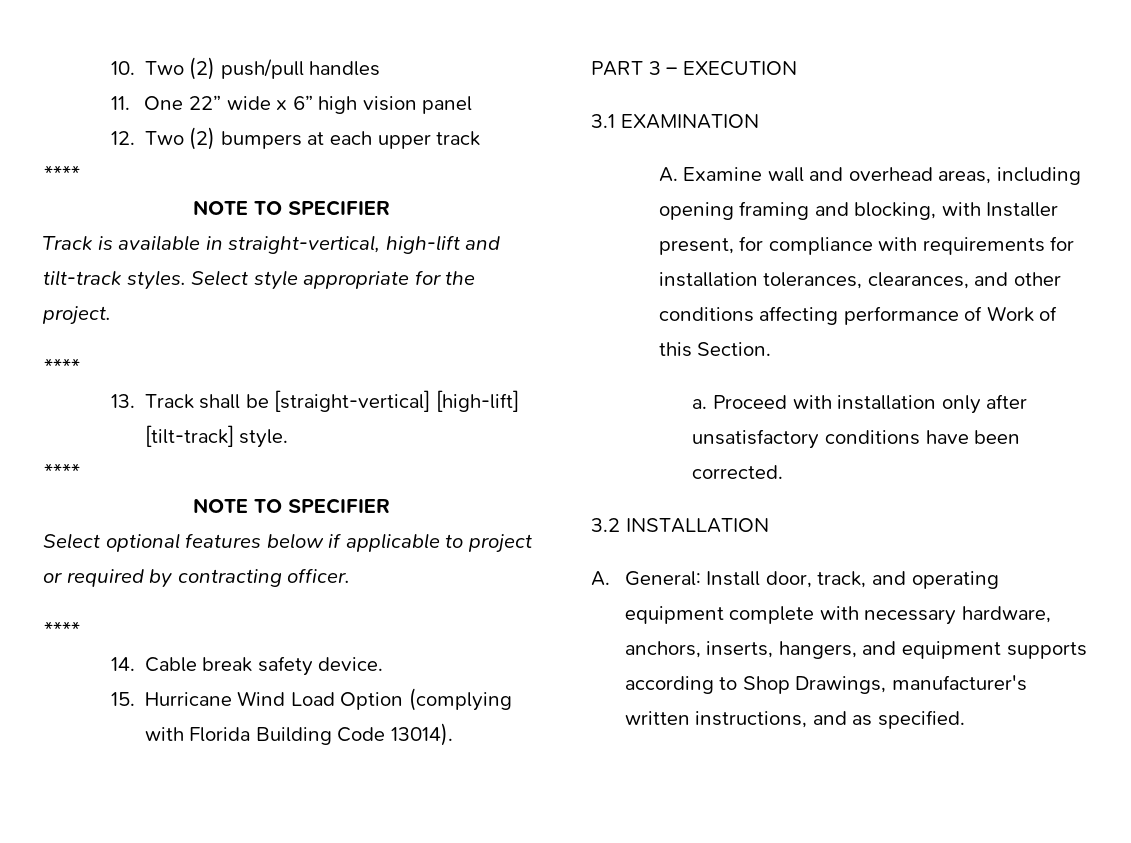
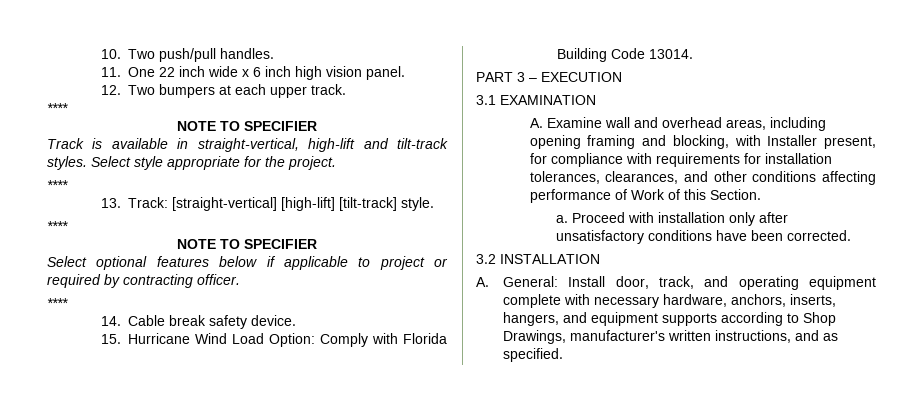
- 10. Two (2) push/pull handles
+ 10. Two push/pull handles.
- 11. One 22” wide x 6” high vision panel
+ 11. One 22 inch wide x 6 inch high vision panel.
- 12. Two (2) bumpers at each upper track
+ 12. Two bumpers at each upper track.
- 13. Track shall be [straight-vertical] [high-lift] [tilt-track] style.
+ 13. Track: [straight-vertical] [high-lift] [tilt-track] style.
- 15. Hurricane Wind Load Option (complying with Florida Building Code 13014).
+ 15. Hurricane Wind Load Option: Comply with Florida Building Code 13014.

